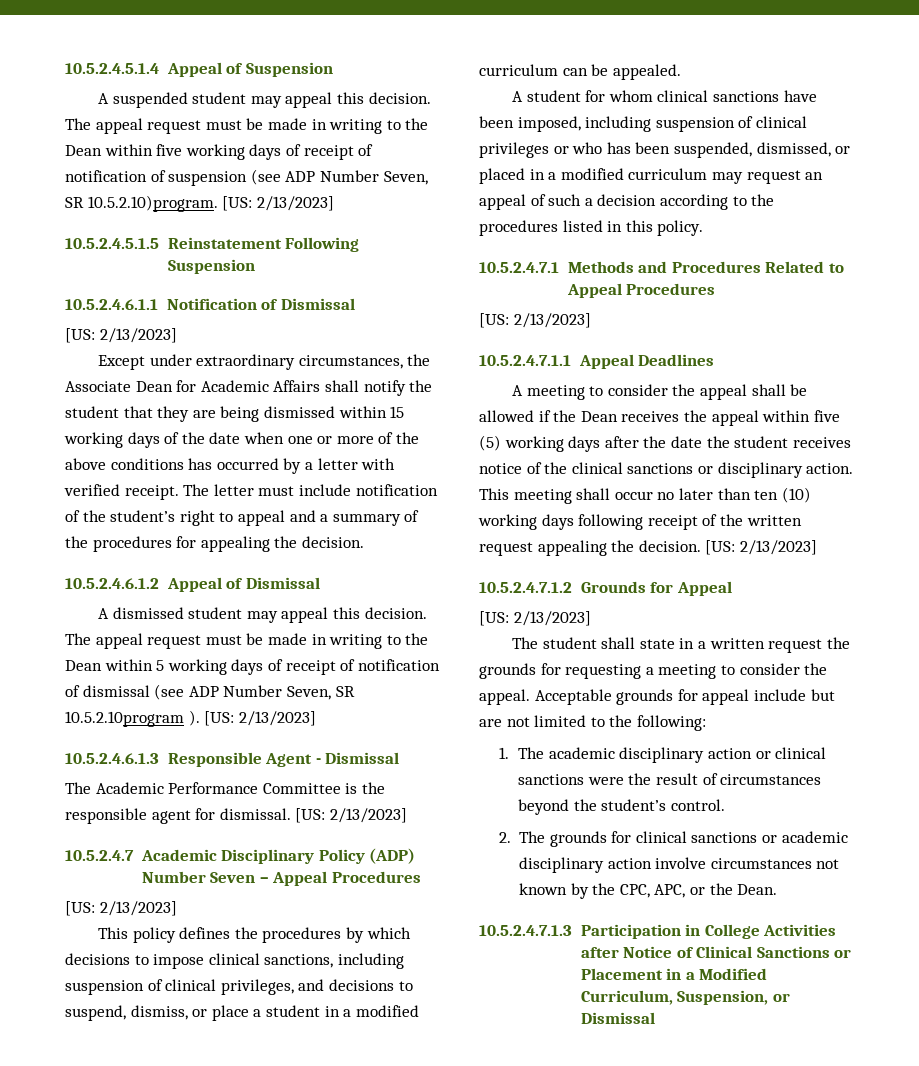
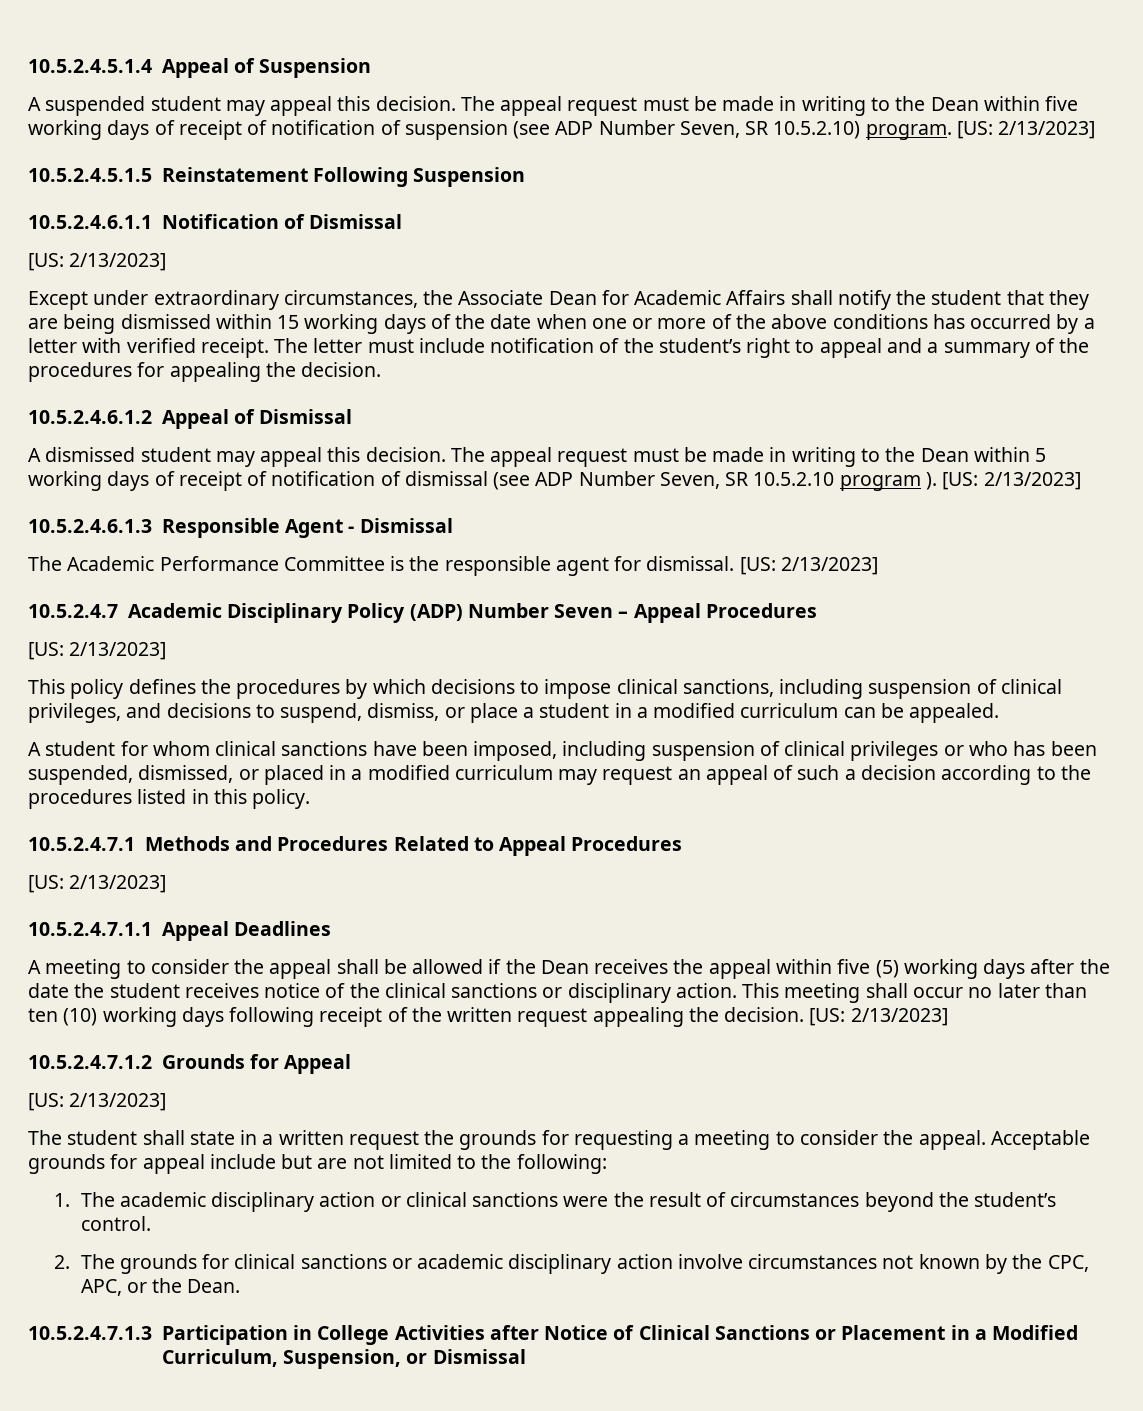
- The appeal request must be made in writing to the Dean within five working days of receipt of notification of suspension (see ADP Number Seven, SR 10.5.2.10)program. [US: 2/13/2023]
+ The appeal request must be made in writing to the Dean within five working days of receipt of notification of suspension (see ADP Number Seven, SR 10.5.2.10) program. [US: 2/13/2023]
- The appeal request must be made in writing to the Dean within 5 working days of receipt of notification of dismissal (see ADP Number Seven, SR 10.5.2.10program ).
+ The appeal request must be made in writing to the Dean within 5 working days of receipt of notification of dismissal (see ADP Number Seven, SR 10.5.2.10 program ).

